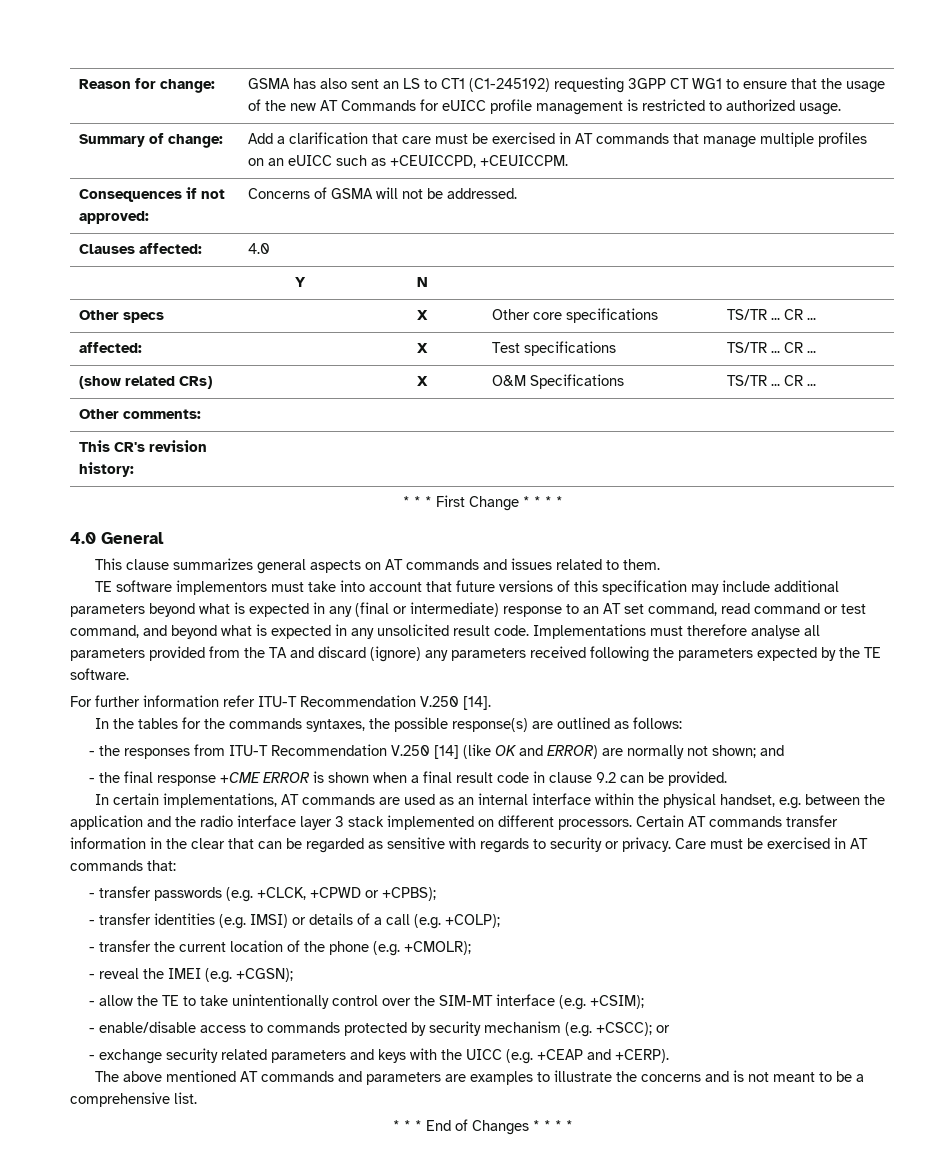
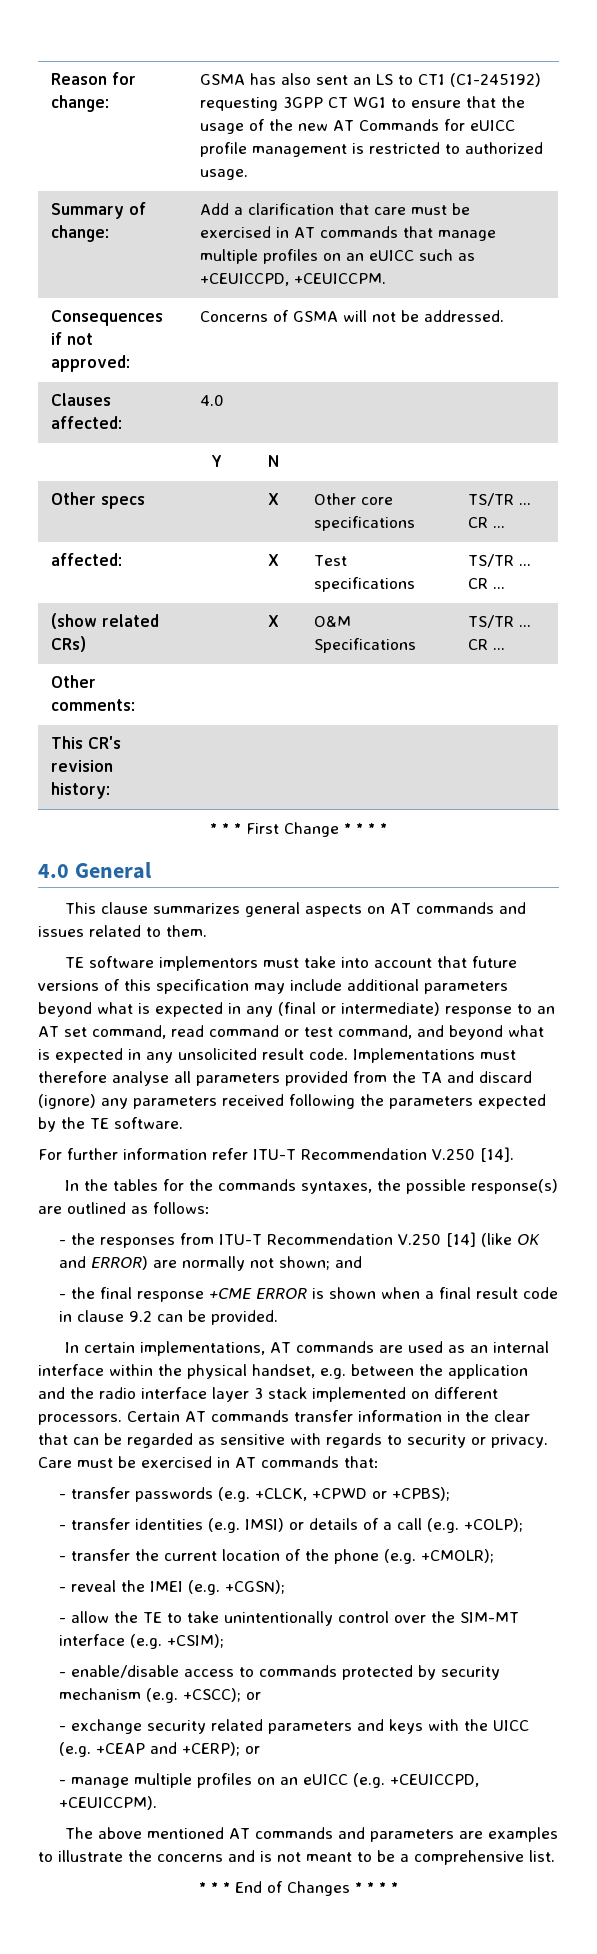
- - exchange security related parameters and keys with the UICC (e.g. +CEAP and +CERP).
+ - exchange security related parameters and keys with the UICC (e.g. +CEAP and +CERP); or
+ - manage multiple profiles on an eUICC (e.g. +CEUICCPD, +CEUICCPM).

